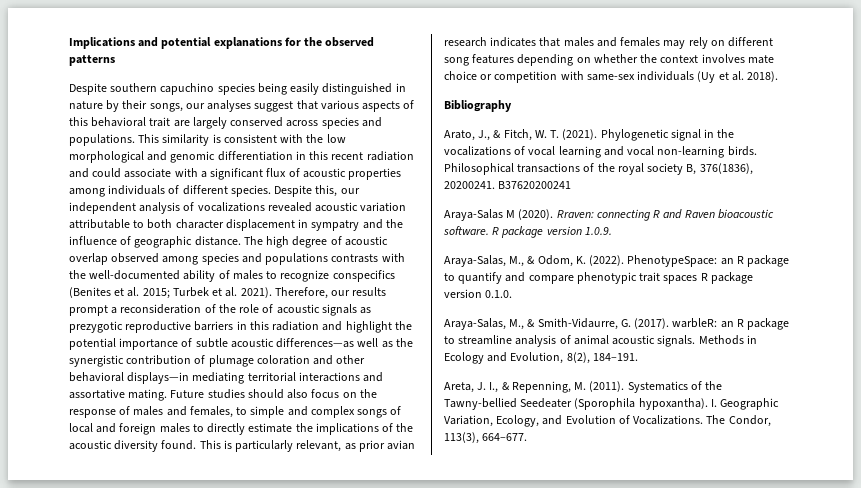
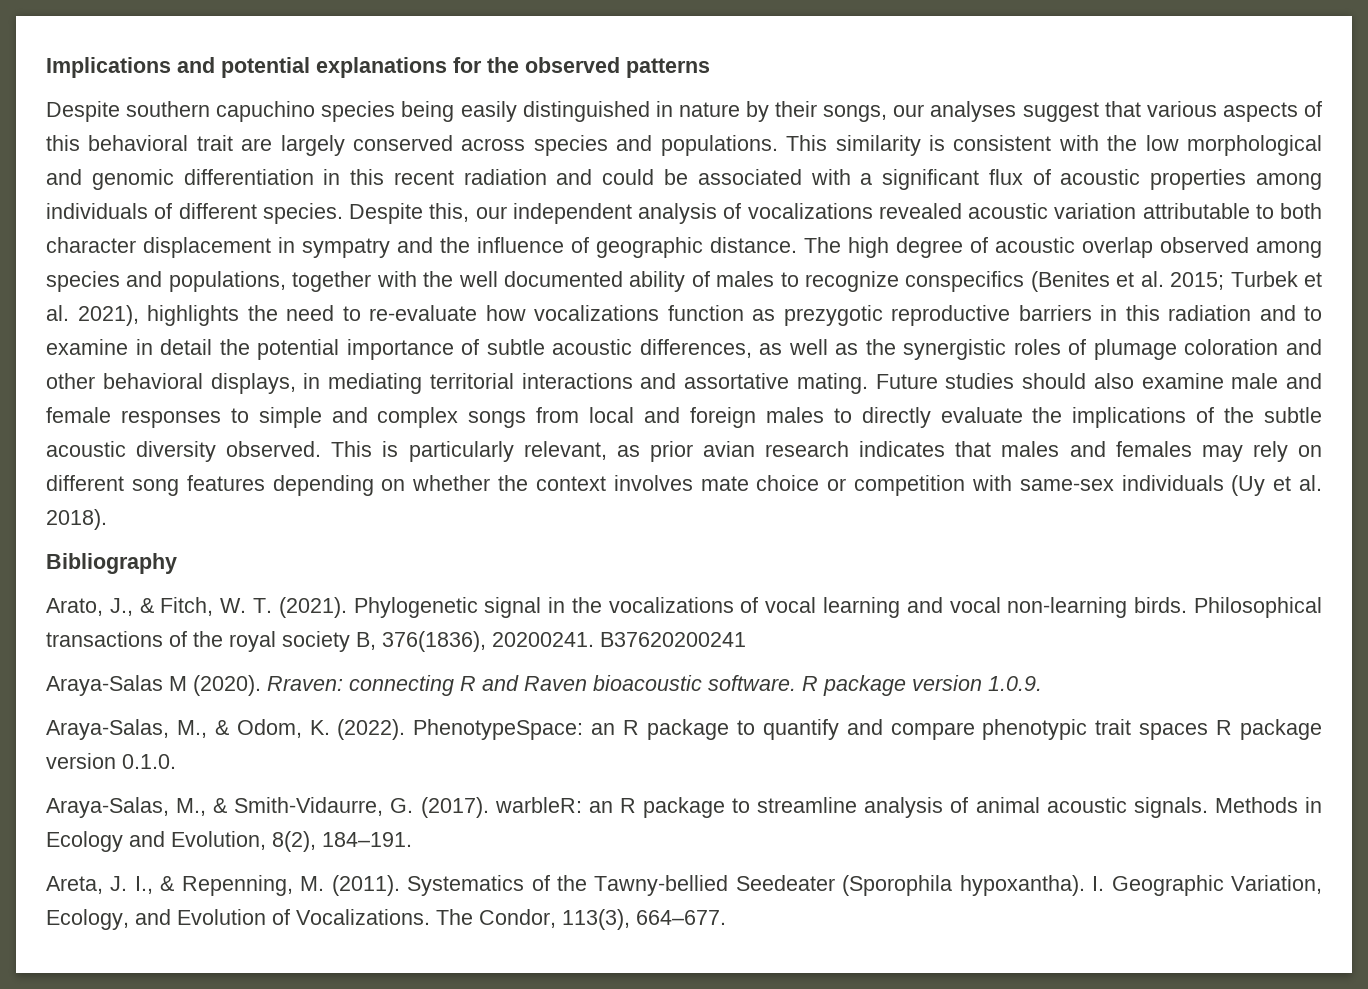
- This similarity is consistent with the low morphological and genomic differentiation in this recent radiation and could associate with a significant flux of acoustic properties among individuals of different species.
+ This similarity is consistent with the low morphological and genomic differentiation in this recent radiation and could be associated with a significant flux of acoustic properties among individuals of different species.
- The high degree of acoustic overlap observed among species and populations contrasts with the well-documented ability of males to recognize conspecifics (Benites et al. 2015; Turbek et al. 2021). Therefore, our results prompt a reconsideration of the role of acoustic signals as prezygotic reproductive barriers in this radiation and highlight the potential importance of subtle acoustic differences—as well as the synergistic contribution of plumage coloration and other behavioral displays—in mediating territorial interactions and assortative mating.
+ The high degree of acoustic overlap observed among species and populations, together with the well documented ability of males to recognize conspecifics (Benites et al. 2015; Turbek et al. 2021), highlights the need to re-evaluate how vocalizations function as prezygotic reproductive barriers in this radiation and to examine in detail the potential importance of subtle acoustic differences, as well as the synergistic roles of plumage coloration and other behavioral displays, in mediating territorial interactions and assortative mating.
- Future studies should also focus on the response of males and females, to simple and complex songs of local and foreign males to directly estimate the implications of the acoustic diversity found.
+ Future studies should also examine male and female responses to simple and complex songs from local and foreign males to directly evaluate the implications of the subtle acoustic diversity observed.

